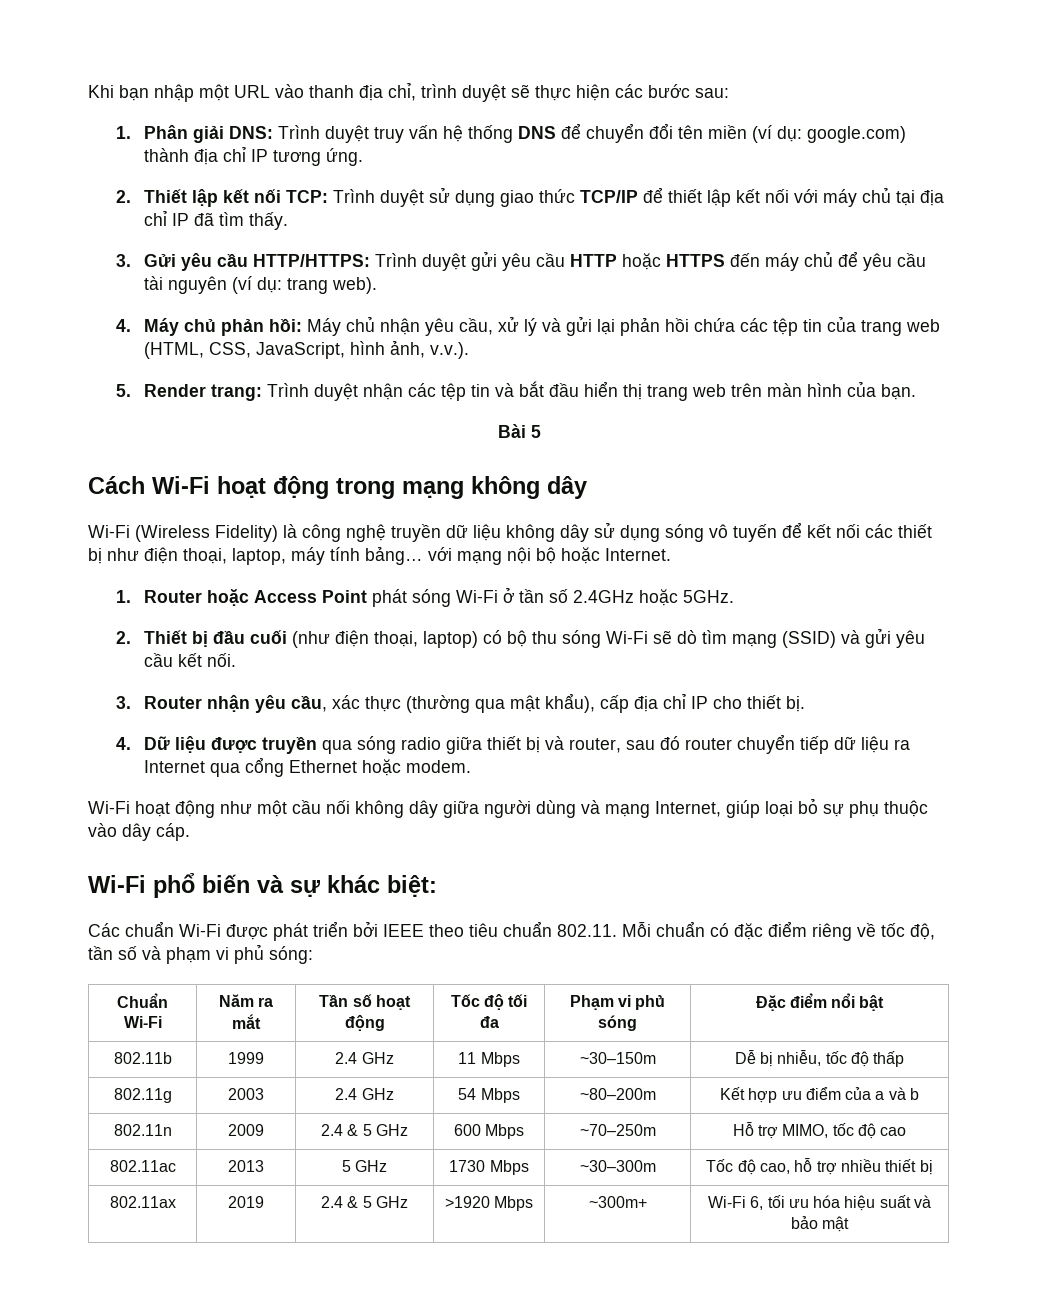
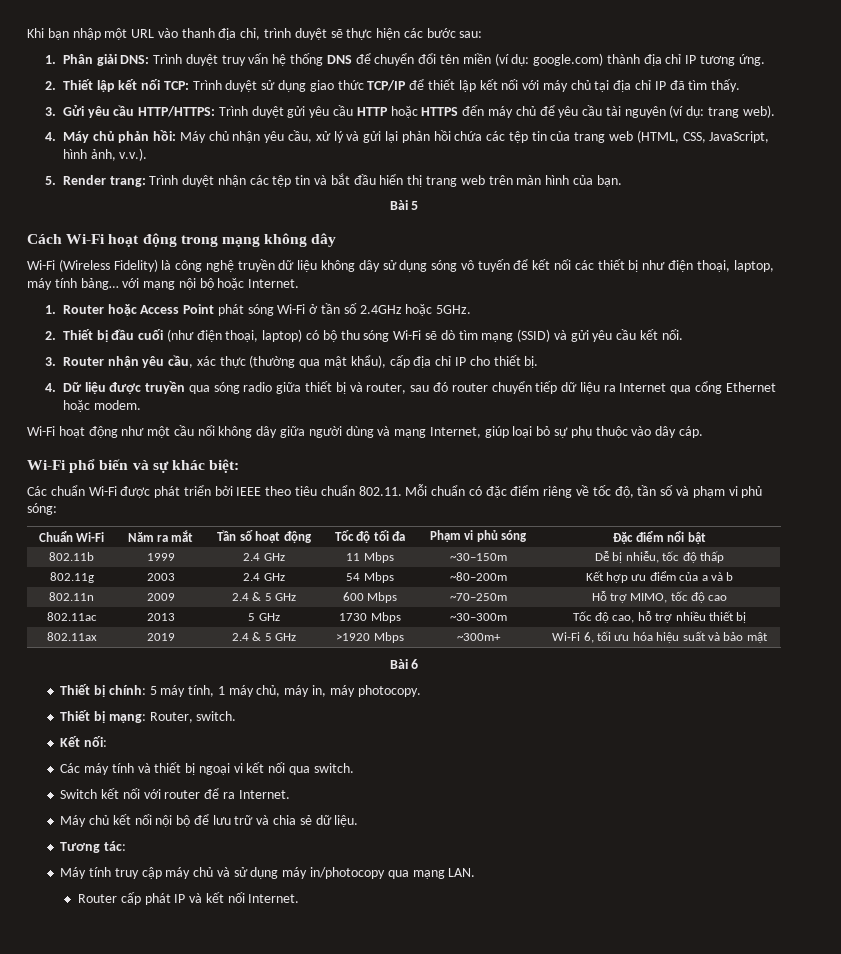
+ Bài 6
+ Thiết bị chính: 5 máy tính, 1 máy chủ, máy in, máy photocopy.
+ Thiết bị mạng: Router, switch.
+ Kết nối:
+ Các máy tính và thiết bị ngoại vi kết nối qua switch.
+ Switch kết nối với router để ra Internet.
+ Máy chủ kết nối nội bộ để lưu trữ và chia sẻ dữ liệu.
+ Tương tác:
+ Máy tính truy cập máy chủ và sử dụng máy in/photocopy qua mạng LAN.
+ Router cấp phát IP và kết nối Internet.

